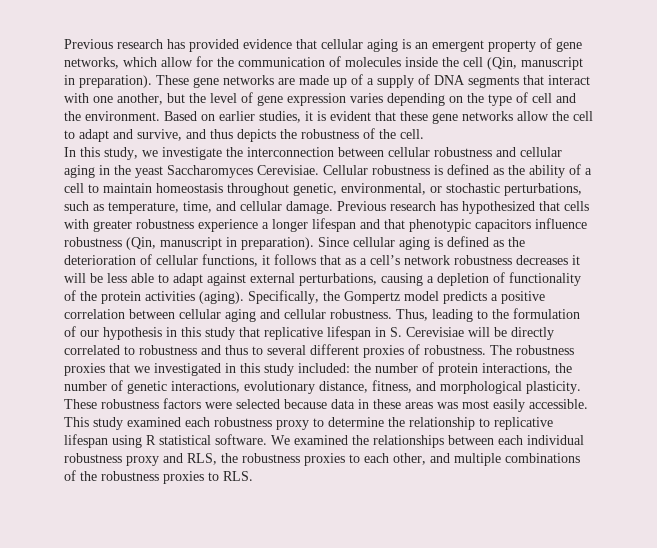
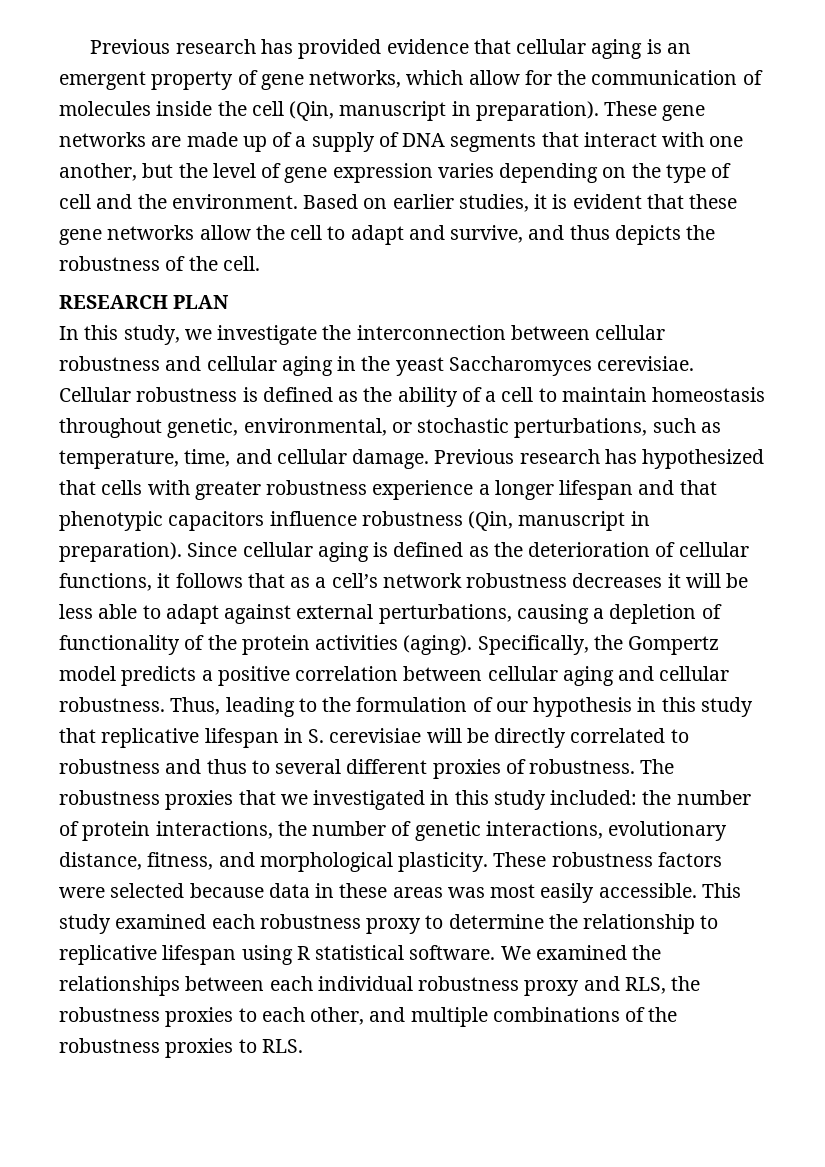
+ RESEARCH PLAN
- In this study, we investigate the interconnection between cellular robustness and cellular aging in the yeast Saccharomyces Cerevisiae.
+ In this study, we investigate the interconnection between cellular robustness and cellular aging in the yeast Saccharomyces cerevisiae.
- Thus, leading to the formulation of our hypothesis in this study that replicative lifespan in S. Cerevisiae will be directly correlated to robustness and thus to several different proxies of robustness.
+ Thus, leading to the formulation of our hypothesis in this study that replicative lifespan in S. cerevisiae will be directly correlated to robustness and thus to several different proxies of robustness.

